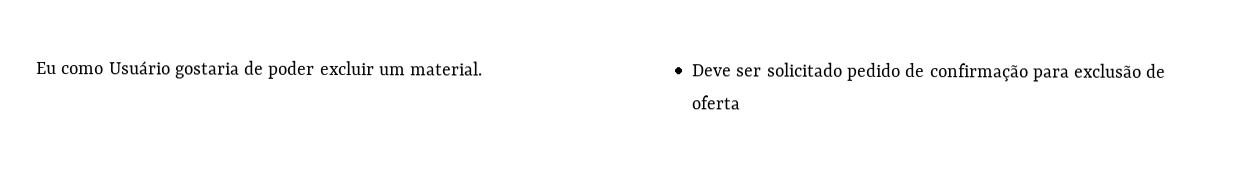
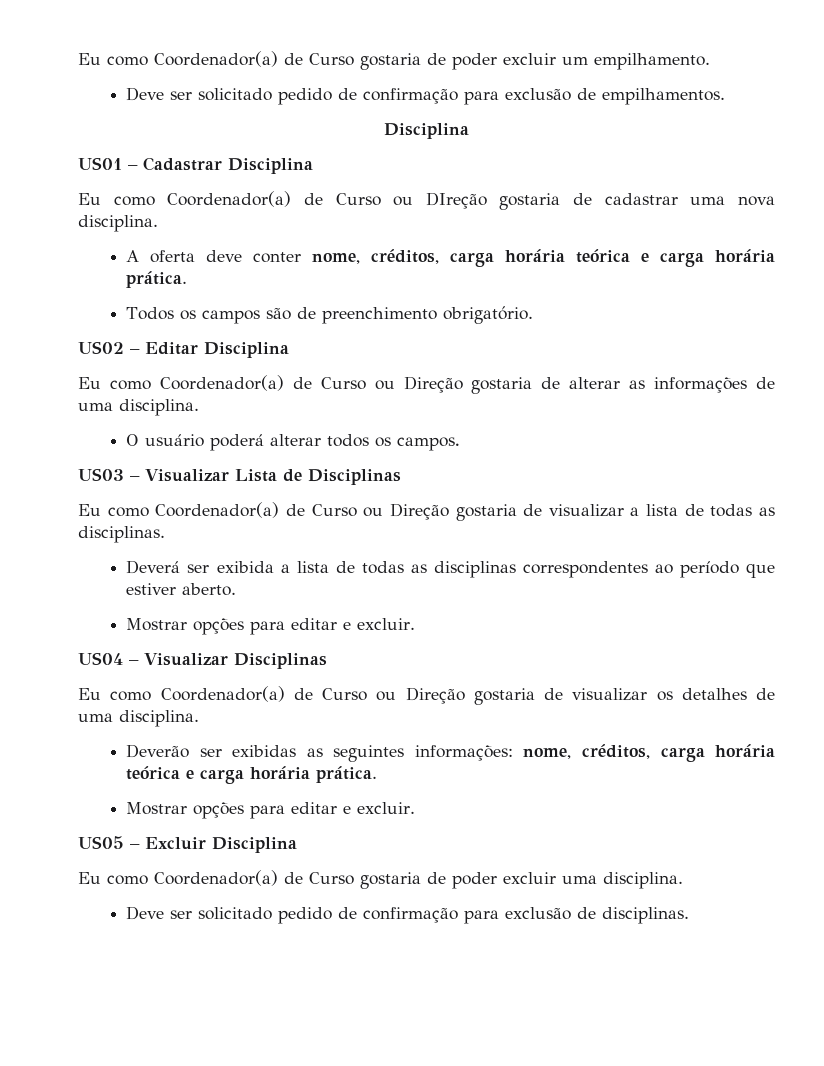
- Eu como Usuário gostaria de poder excluir um material.
- Deve ser solicitado pedido de confirmação para exclusão de oferta
+ Eu como Coordenador(a) de Curso gostaria de poder excluir um empilhamento.
+ Deve ser solicitado pedido de confirmação para exclusão de empilhamentos.
+ Disciplina
+ US01 – Cadastrar Disciplina
+ Eu como Coordenador(a) de Curso ou DIreção gostaria de cadastrar uma nova disciplina.
+ A oferta deve conter nome, créditos, carga horária teórica e carga horária prática.
+ Todos os campos são de preenchimento obrigatório.
+ US02 – Editar Disciplina
+ Eu como Coordenador(a) de Curso ou Direção gostaria de alterar as informações de uma disciplina.
+ O usuário poderá alterar todos os campos.
+ US03 – Visualizar Lista de Disciplinas
+ Eu como Coordenador(a) de Curso ou Direção gostaria de visualizar a lista de todas as disciplinas.
+ Deverá ser exibida a lista de todas as disciplinas correspondentes ao período que estiver aberto.
+ Mostrar opções para editar e excluir.
+ US04 – Visualizar Disciplinas
+ Eu como Coordenador(a) de Curso ou Direção gostaria de visualizar os detalhes de uma disciplina.
+ Deverão ser exibidas as seguintes informações: nome, créditos, carga horária teórica e carga horária prática.
+ Mostrar opções para editar e excluir.
+ US05 – Excluir Disciplina
+ Eu como Coordenador(a) de Curso gostaria de poder excluir uma disciplina.
+ Deve ser solicitado pedido de confirmação para exclusão de disciplinas.

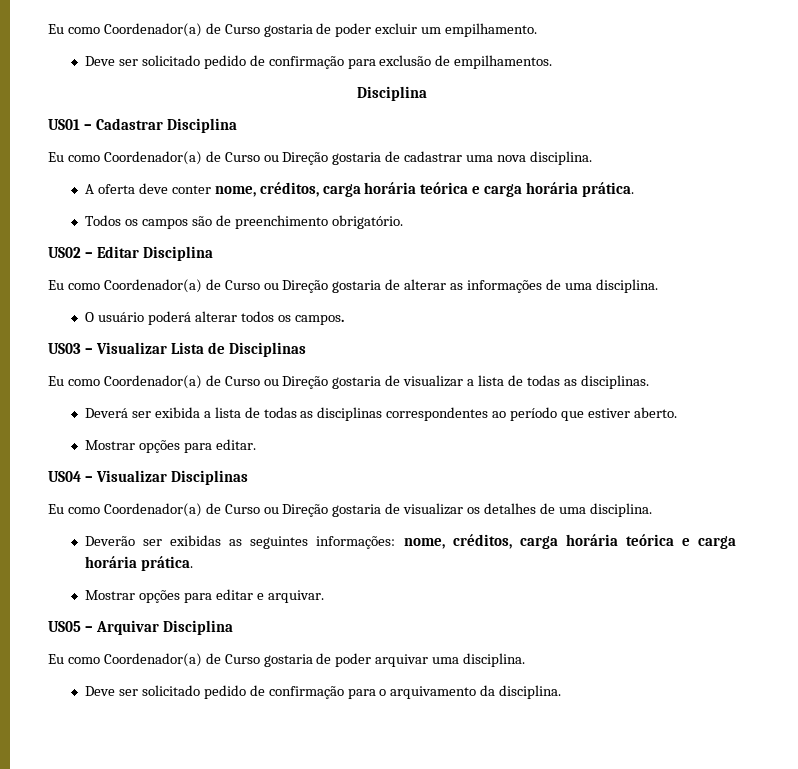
- Eu como Coordenador(a) de Curso ou DIreção gostaria de cadastrar uma nova disciplina.
+ Eu como Coordenador(a) de Curso ou Direção gostaria de cadastrar uma nova disciplina.
  Deverá ser exibida a lista de todas as disciplinas correspondentes ao período que estiver aberto.
- Mostrar opções para editar e excluir.
+ Mostrar opções para editar.
  Deverão ser exibidas as seguintes informações: nome, créditos, carga horária teórica e carga horária prática.
- Mostrar opções para editar e excluir.
+ Mostrar opções para editar e arquivar.
- US05 – Excluir Disciplina
+ US05 – Arquivar Disciplina
- Eu como Coordenador(a) de Curso gostaria de poder excluir uma disciplina.
+ Eu como Coordenador(a) de Curso gostaria de poder arquivar uma disciplina.
- Deve ser solicitado pedido de confirmação para exclusão de disciplinas.
+ Deve ser solicitado pedido de confirmação para o arquivamento da disciplina.

